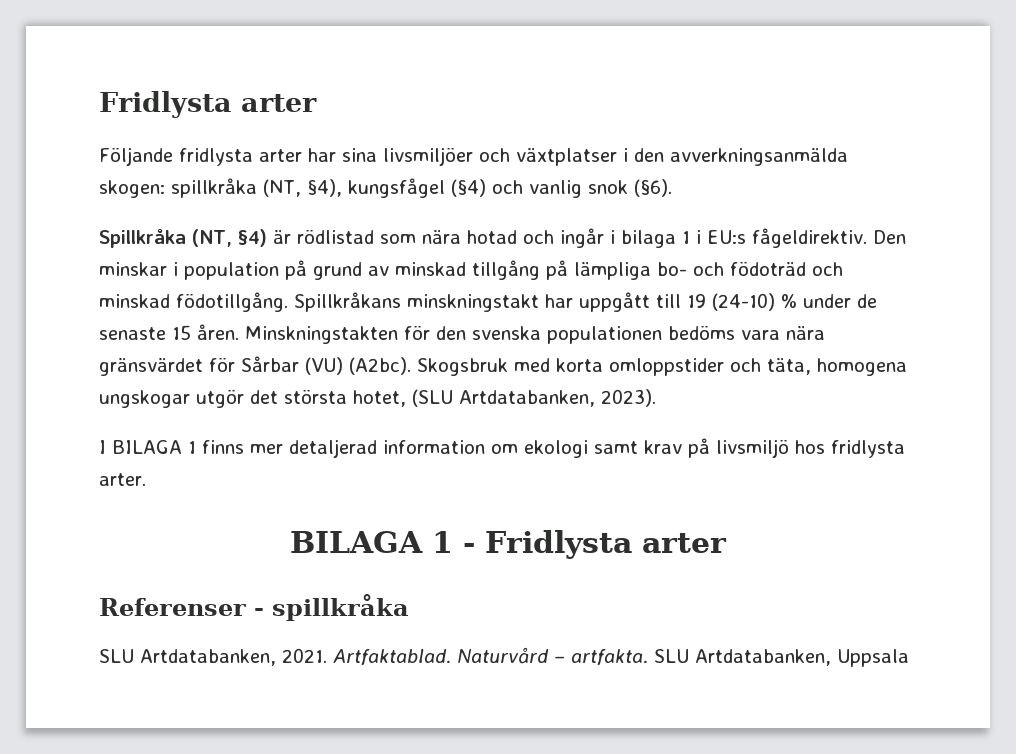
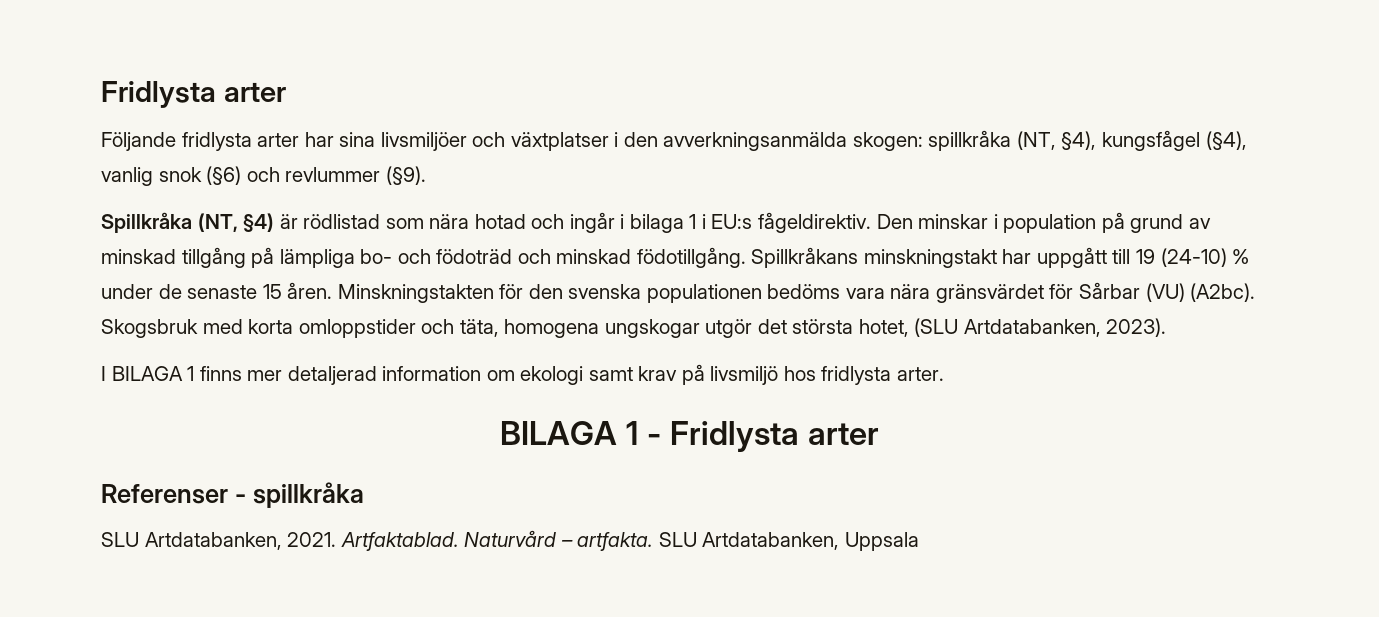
- Följande fridlysta arter har sina livsmiljöer och växtplatser i den avverkningsanmälda skogen: spillkråka (NT, §4), kungsfågel (§4) och vanlig snok (§6).
+ Följande fridlysta arter har sina livsmiljöer och växtplatser i den avverkningsanmälda skogen: spillkråka (NT, §4), kungsfågel (§4), vanlig snok (§6) och revlummer (§9).

